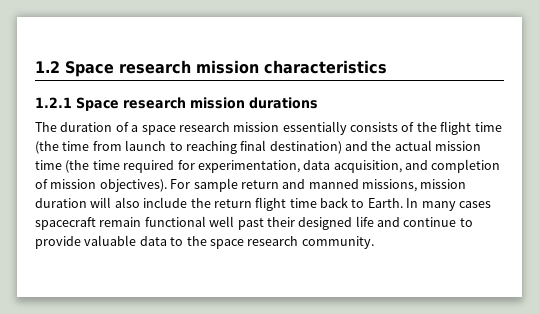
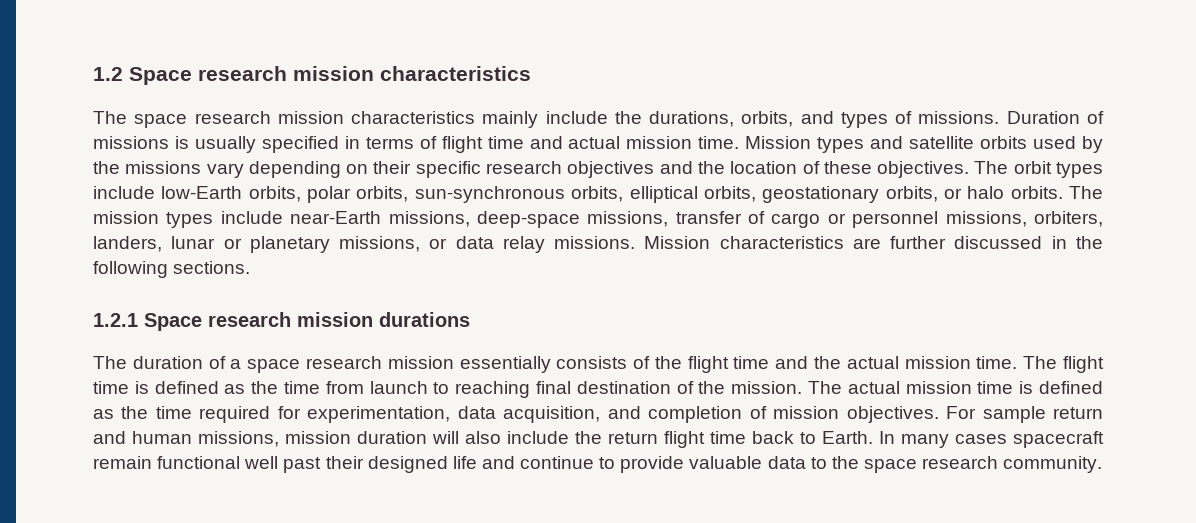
+ The space research mission characteristics mainly include the durations, orbits, and types of missions. Duration of missions is usually specified in terms of flight time and actual mission time. Mission types and satellite orbits used by the missions vary depending on their specific research objectives and the location of these objectives. The orbit types include low-Earth orbits, polar orbits, sun-synchronous orbits, elliptical orbits, geostationary orbits, or halo orbits. The mission types include near-Earth missions, deep-space missions, transfer of cargo or personnel missions, orbiters, landers, lunar or planetary missions, or data relay missions. Mission characteristics are further discussed in the following sections.
- The duration of a space research mission essentially consists of the flight time (the time from launch to reaching final destination) and the actual mission time (the time required for experimentation, data acquisition, and completion of mission objectives).
+ The duration of a space research mission essentially consists of the flight time and the actual mission time. The flight time is defined as the time from launch to reaching final destination of the mission. The actual mission time is defined as the time required for experimentation, data acquisition, and completion of mission objectives.
- For sample return and manned missions, mission duration will also include the return flight time back to Earth.
+ For sample return and human missions, mission duration will also include the return flight time back to Earth.

